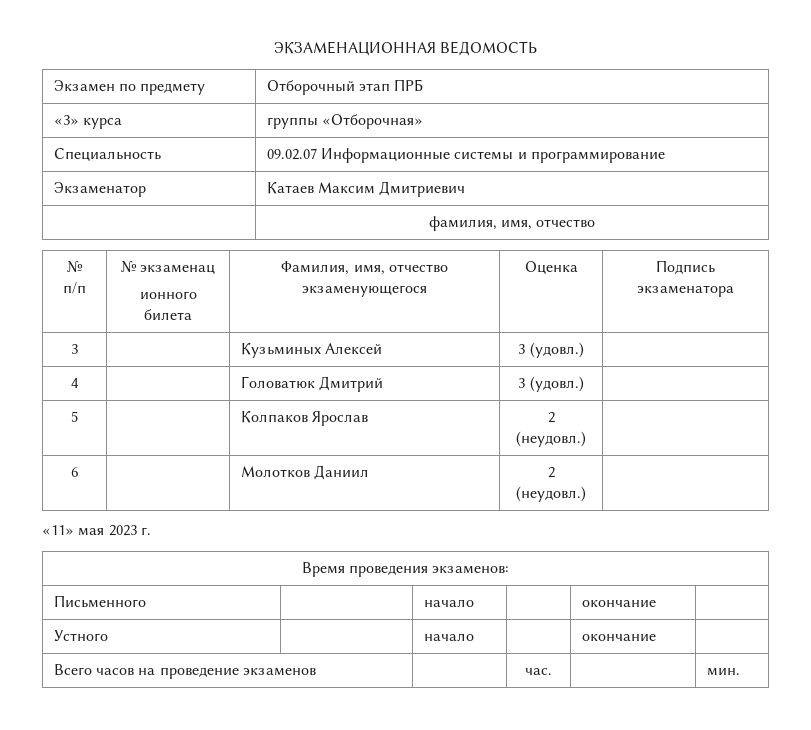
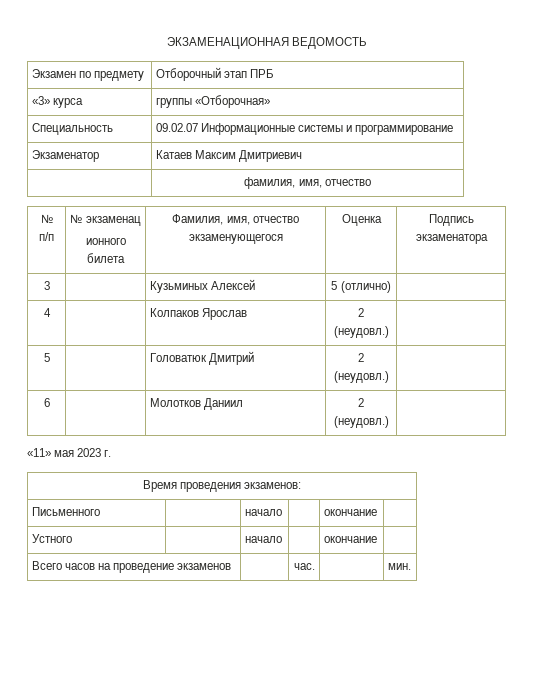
- 3 | | Кузьминых Алексей | 3 (удовл.) |
+ 3 | | Кузьминых Алексей | 5 (отлично) |
- 4 | | Головатюк Дмитрий | 3 (удовл.) |
+ 4 | | Колпаков Ярослав | 2 (неудовл.) |
- 5 | | Колпаков Ярослав | 2 (неудовл.) |
+ 5 | | Головатюк Дмитрий | 2 (неудовл.) |

